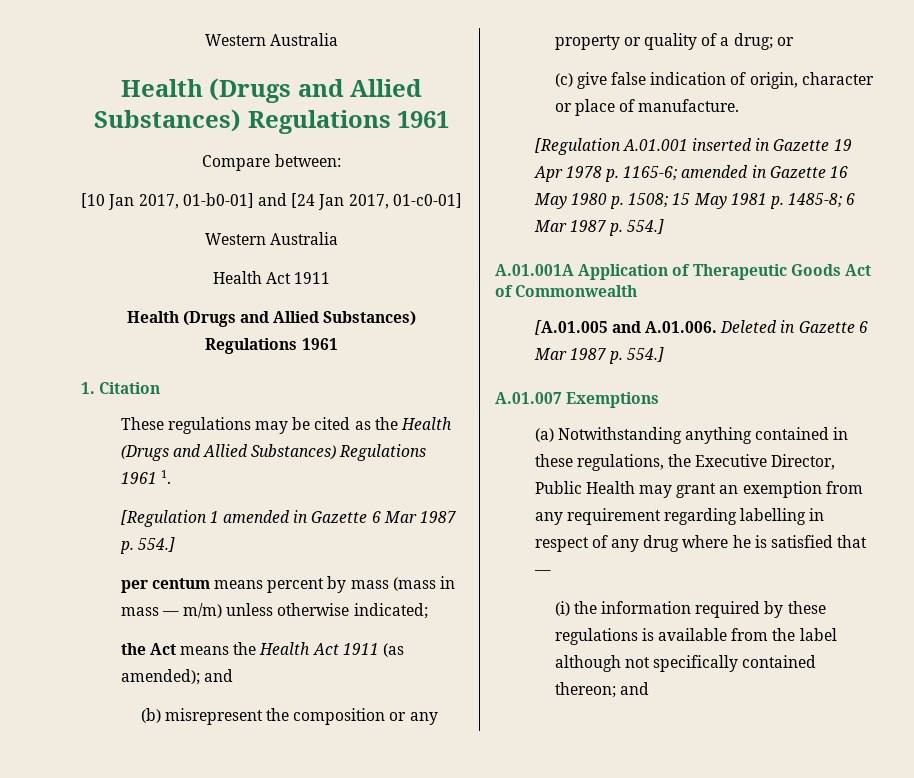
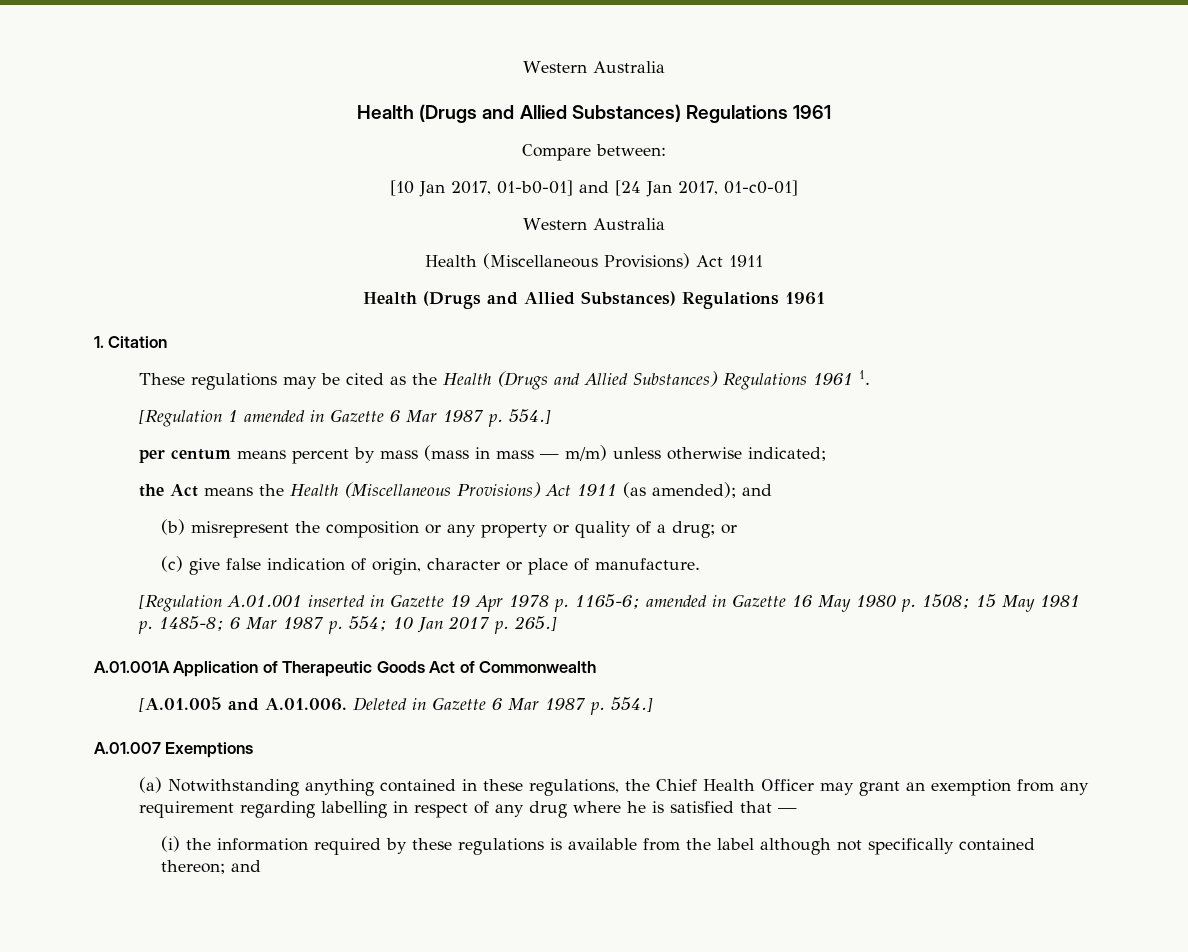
  [10 Jan 2017, 01-b0-01] and [24 Jan 2017, 01-c0-01]
  Western Australia
- Health Act 1911
+ Health (Miscellaneous Provisions) Act 1911
- the Act means the Health Act 1911 (as amended); and
+ the Act means the Health (Miscellaneous Provisions) Act 1911 (as amended); and
- [Regulation A.01.001 inserted in Gazette 19 Apr 1978 p. 1165-6; amended in Gazette 16 May 1980 p. 1508; 15 May 1981 p. 1485-8; 6 Mar 1987 p. 554.]
+ [Regulation A.01.001 inserted in Gazette 19 Apr 1978 p. 1165-6; amended in Gazette 16 May 1980 p. 1508; 15 May 1981 p. 1485-8; 6 Mar 1987 p. 554; 10 Jan 2017 p. 265.]
- (a) Notwithstanding anything contained in these regulations, the Executive Director, Public Health may grant an exemption from any requirement regarding labelling in respect of any drug where he is satisfied that —
+ (a) Notwithstanding anything contained in these regulations, the Chief Health Officer may grant an exemption from any requirement regarding labelling in respect of any drug where he is satisfied that —

